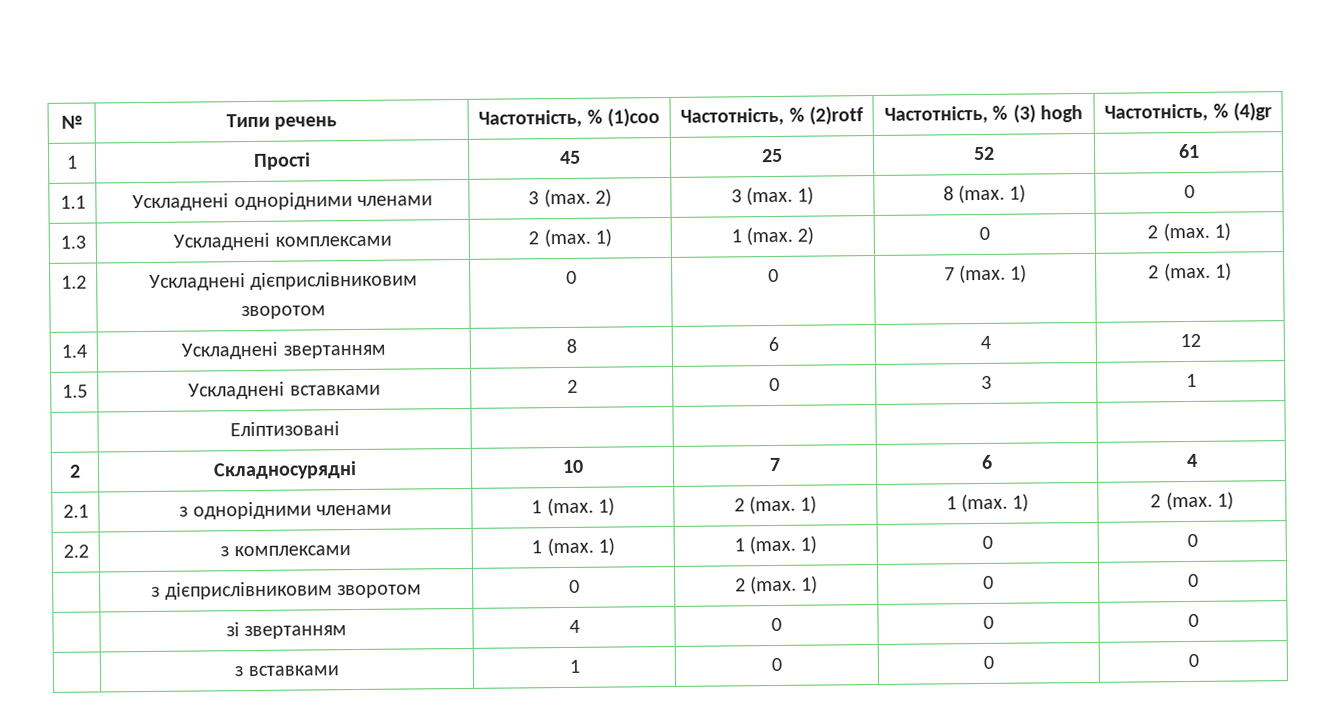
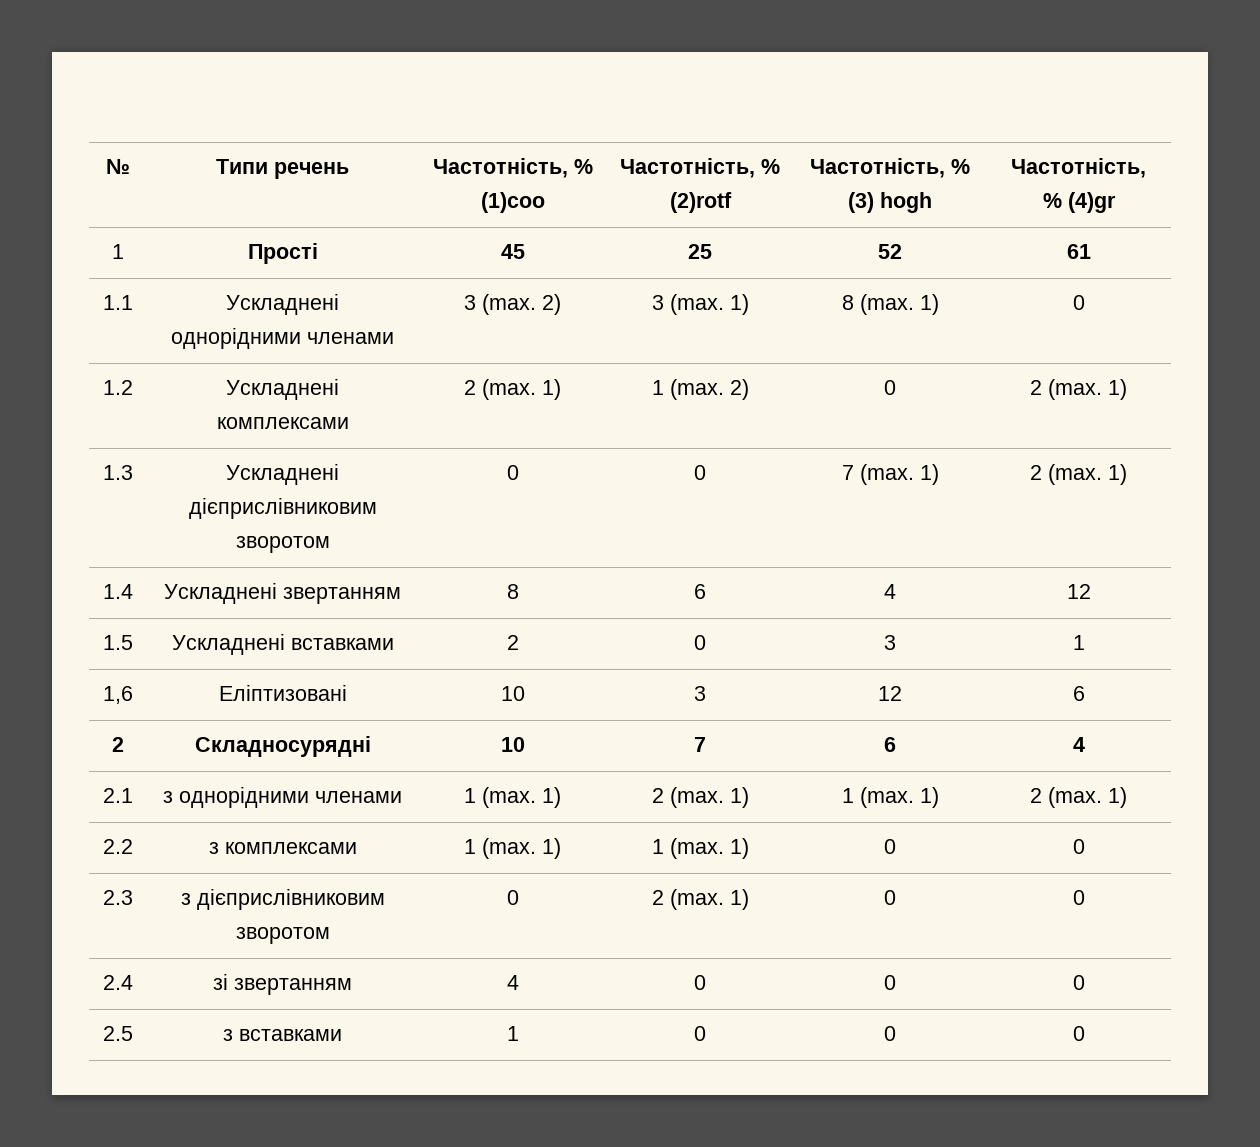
- 1.3 | Ускладнені комплексами | 2 (max. 1) | 1 (max. 2) | 0 | 2 (max. 1)
+ 1.2 | Ускладнені комплексами | 2 (max. 1) | 1 (max. 2) | 0 | 2 (max. 1)
- 1.2 | Ускладнені дієприслівниковим зворотом | 0 | 0 | 7 (max. 1) | 2 (max. 1)
+ 1.3 | Ускладнені дієприслівниковим зворотом | 0 | 0 | 7 (max. 1) | 2 (max. 1)
- | Еліптизовані | | | |
+ 1,6 | Еліптизовані | 10 | 3 | 12 | 6
- | з дієприслівниковим зворотом | 0 | 2 (max. 1) | 0 | 0
+ 2.3 | з дієприслівниковим зворотом | 0 | 2 (max. 1) | 0 | 0
- | зі звертанням | 4 | 0 | 0 | 0
+ 2.4 | зі звертанням | 4 | 0 | 0 | 0
- | з вставками | 1 | 0 | 0 | 0
+ 2.5 | з вставками | 1 | 0 | 0 | 0

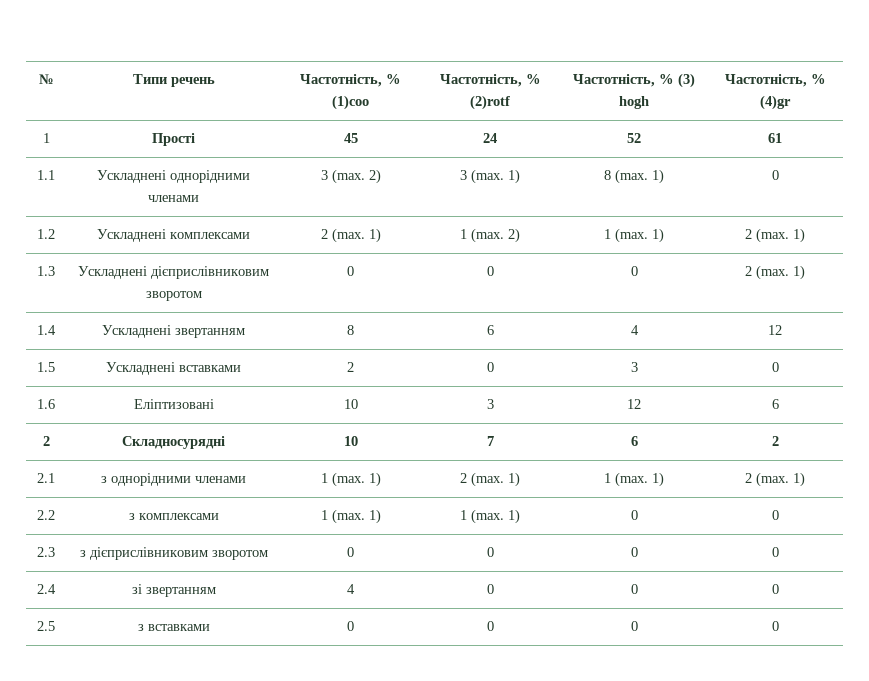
- 1 | Прості | 45 | 25 | 52 | 61
+ 1 | Прості | 45 | 24 | 52 | 61
- 1.2 | Ускладнені комплексами | 2 (max. 1) | 1 (max. 2) | 0 | 2 (max. 1)
+ 1.2 | Ускладнені комплексами | 2 (max. 1) | 1 (max. 2) | 1 (max. 1) | 2 (max. 1)
- 1.3 | Ускладнені дієприслівниковим зворотом | 0 | 0 | 7 (max. 1) | 2 (max. 1)
+ 1.3 | Ускладнені дієприслівниковим зворотом | 0 | 0 | 0 | 2 (max. 1)
- 1.5 | Ускладнені вставками | 2 | 0 | 3 | 1
- 1,6 | Еліптизовані | 10 | 3 | 12 | 6
+ 1.5 | Ускладнені вставками | 2 | 0 | 3 | 0
+ 1.6 | Еліптизовані | 10 | 3 | 12 | 6
- 2 | Складносурядні | 10 | 7 | 6 | 4
+ 2 | Складносурядні | 10 | 7 | 6 | 2
- 2.3 | з дієприслівниковим зворотом | 0 | 2 (max. 1) | 0 | 0
+ 2.3 | з дієприслівниковим зворотом | 0 | 0 | 0 | 0
- 2.5 | з вставками | 1 | 0 | 0 | 0
+ 2.5 | з вставками | 0 | 0 | 0 | 0

